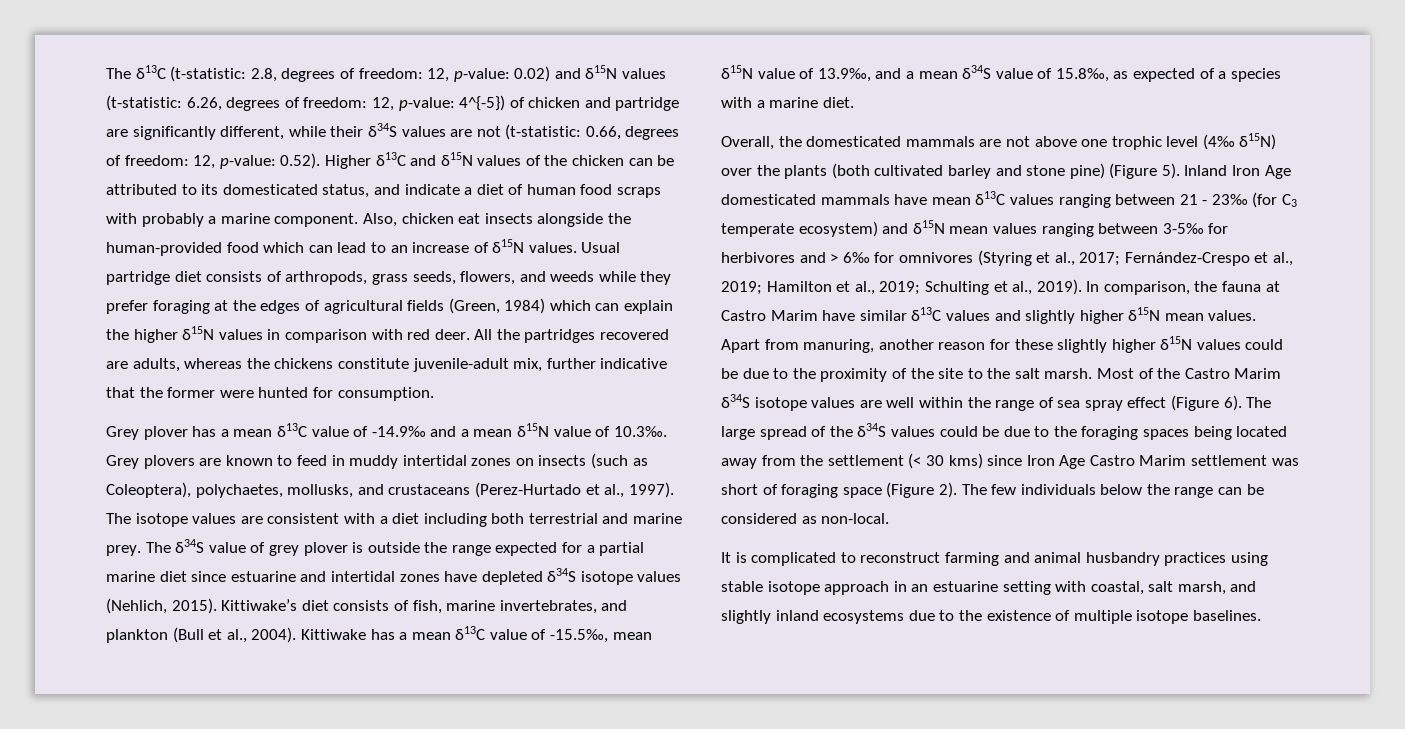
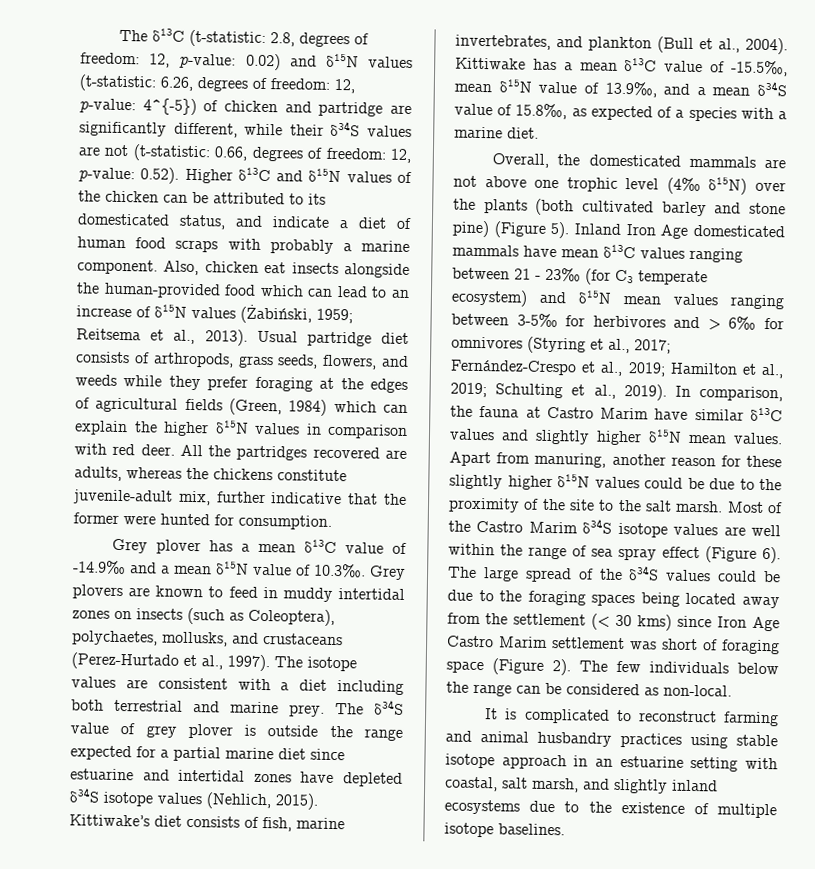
- Also, chicken eat insects alongside the human-provided food which can lead to an increase of δ15N values.
+ Also, chicken eat insects alongside the human-provided food which can lead to an increase of δ15N values (Żabiński, 1959; Reitsema et al., 2013).

